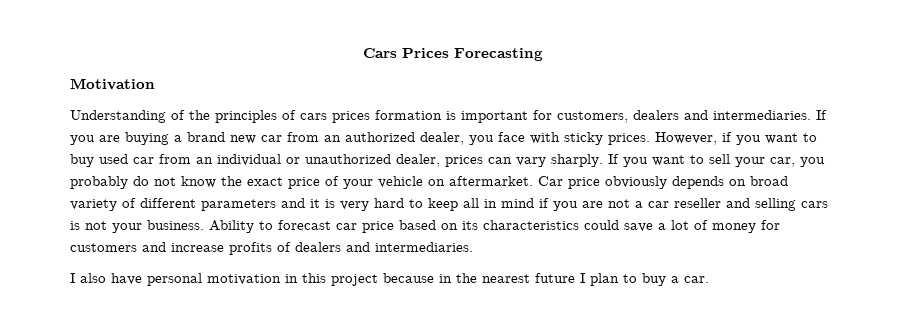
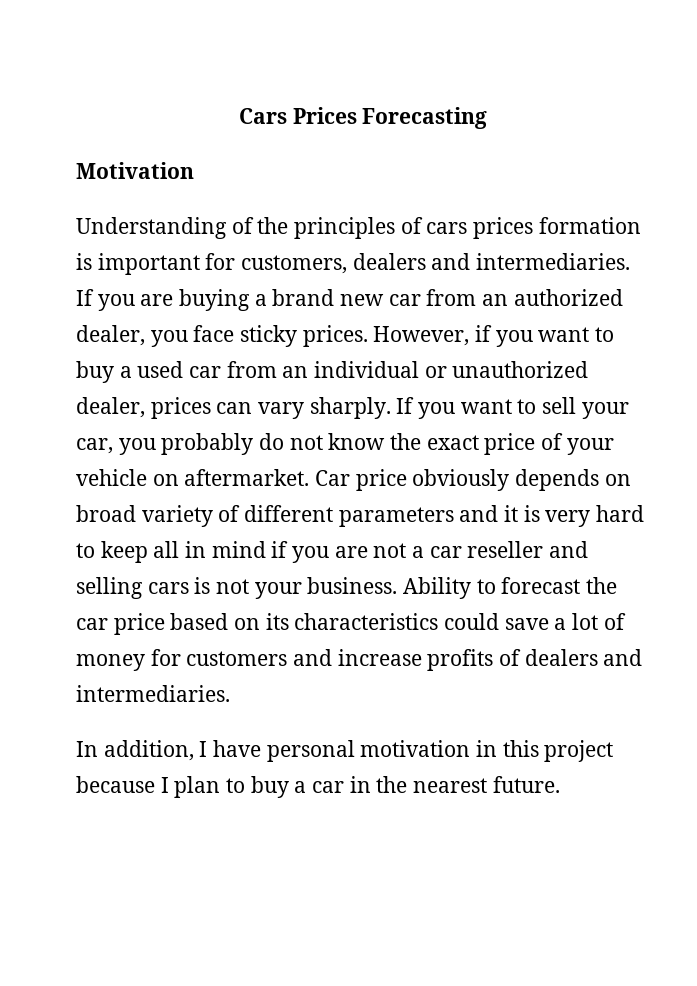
- If you are buying a brand new car from an authorized dealer, you face with sticky prices.
+ If you are buying a brand new car from an authorized dealer, you face sticky prices.
- However, if you want to buy used car from an individual or unauthorized dealer, prices can vary sharply.
+ However, if you want to buy a used car from an individual or unauthorized dealer, prices can vary sharply.
- Ability to forecast car price based on its characteristics could save a lot of money for customers and increase profits of dealers and intermediaries.
+ Ability to forecast the car price based on its characteristics could save a lot of money for customers and increase profits of dealers and intermediaries.
- I also have personal motivation in this project because in the nearest future I plan to buy a car.
+ In addition, I have personal motivation in this project because I plan to buy a car in the nearest future.

